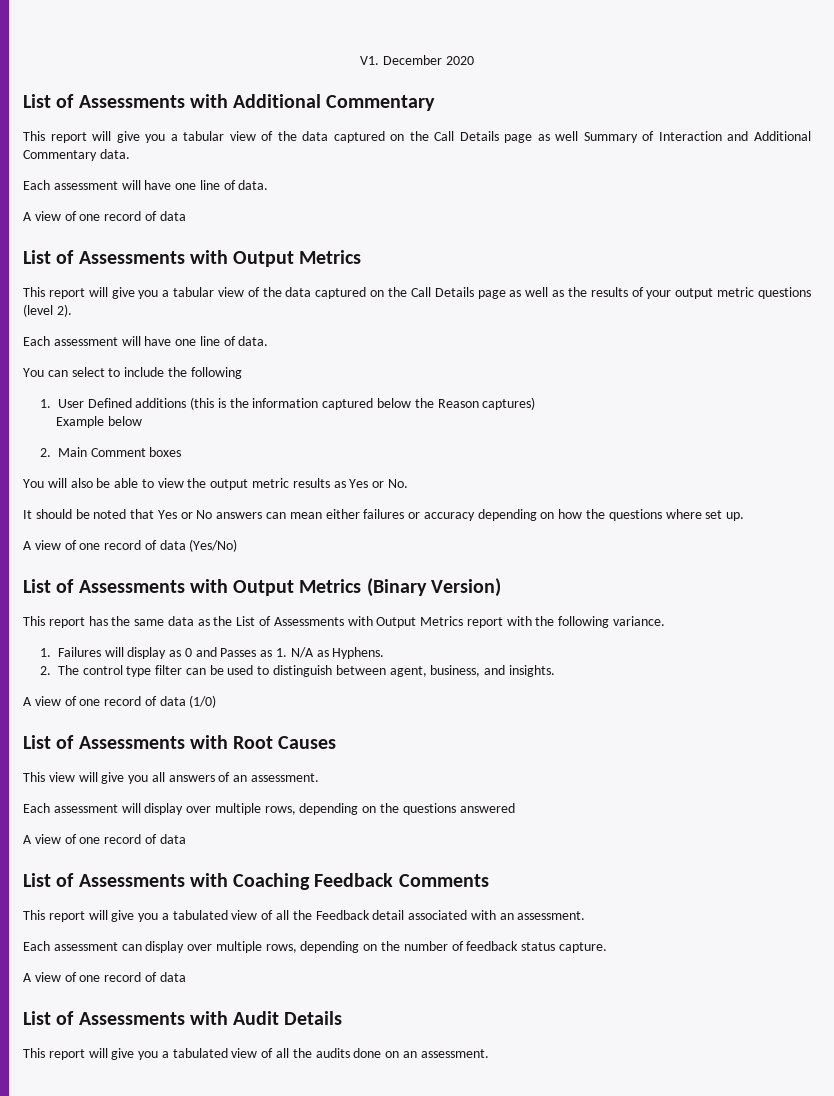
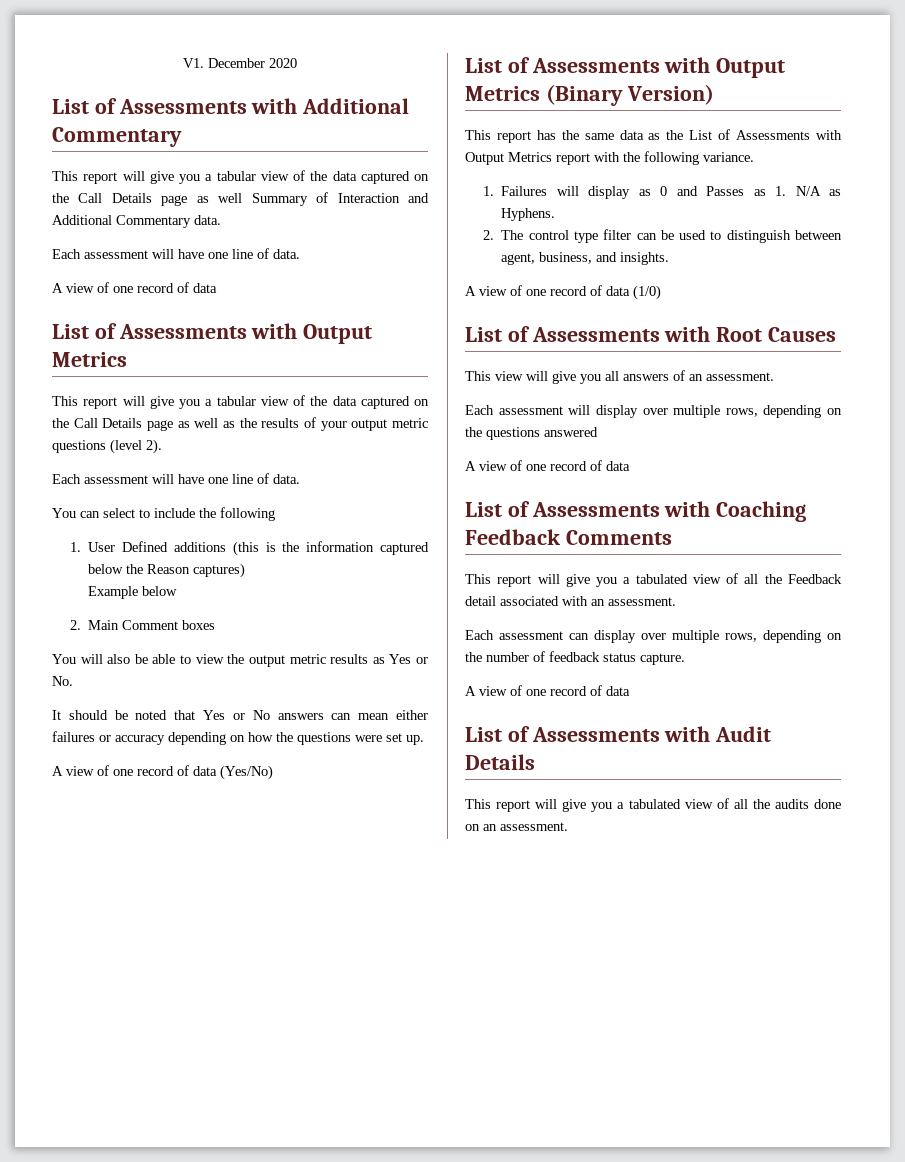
- It should be noted that Yes or No answers can mean either failures or accuracy depending on how the questions where set up.
+ It should be noted that Yes or No answers can mean either failures or accuracy depending on how the questions were set up.

